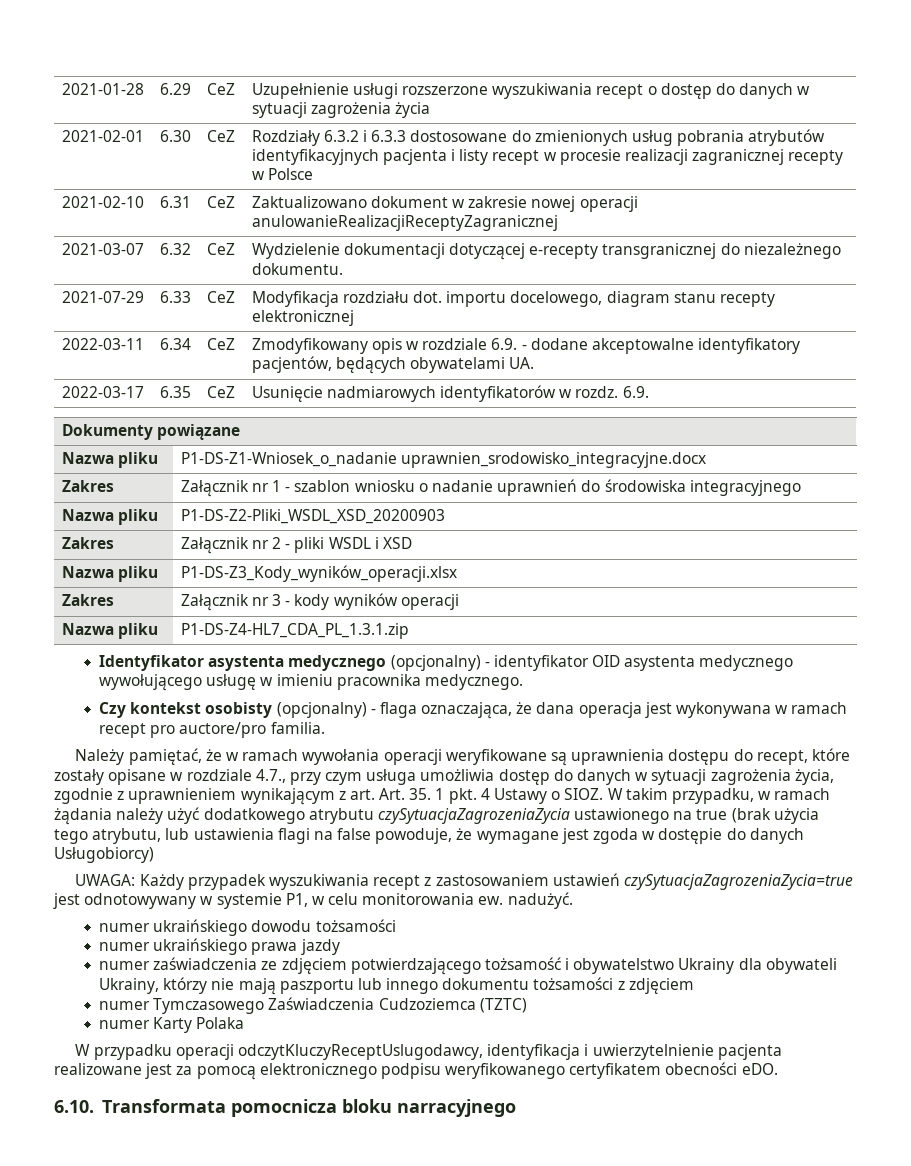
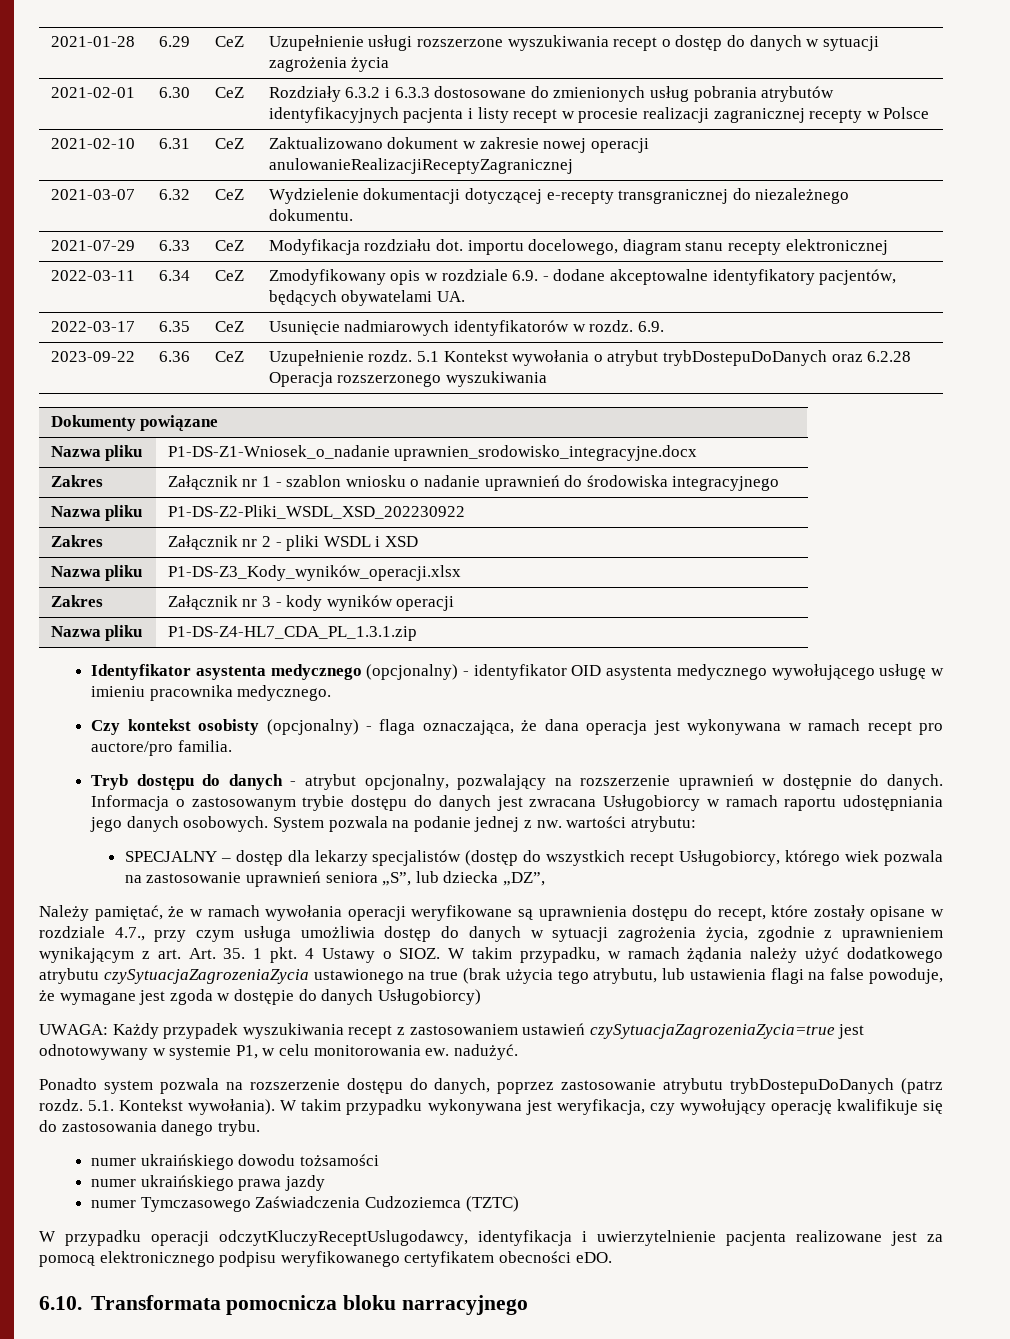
+ 2023-09-22 | 6.36 | CeZ | Uzupełnienie rozdz. 5.1 Kontekst wywołania o atrybut trybDostepuDoDanych oraz 6.2.28 Operacja rozszerzonego wyszukiwania
- Nazwa pliku | P1-DS-Z2-Pliki_WSDL_XSD_20200903
+ Nazwa pliku | P1-DS-Z2-Pliki_WSDL_XSD_202230922
+ Tryb dostępu do danych - atrybut opcjonalny, pozwalający na rozszerzenie uprawnień w dostępnie do danych. Informacja o zastosowanym trybie dostępu do danych jest zwracana Usługobiorcy w ramach raportu udostępniania jego danych osobowych. System pozwala na podanie jednej z nw. wartości atrybutu:
+ SPECJALNY – dostęp dla lekarzy specjalistów (dostęp do wszystkich recept Usługobiorcy, którego wiek pozwala na zastosowanie uprawnień seniora „S”, lub dziecka „DZ”,
+ Ponadto system pozwala na rozszerzenie dostępu do danych, poprzez zastosowanie atrybutu trybDostepuDoDanych (patrz rozdz. 5.1. Kontekst wywołania). W takim przypadku wykonywana jest weryfikacja, czy wywołujący operację kwalifikuje się do zastosowania danego trybu.
- numer zaświadczenia ze zdjęciem potwierdzającego tożsamość i obywatelstwo Ukrainy dla obywateli Ukrainy, którzy nie mają paszportu lub innego dokumentu tożsamości z zdjęciem
- numer Karty Polaka

